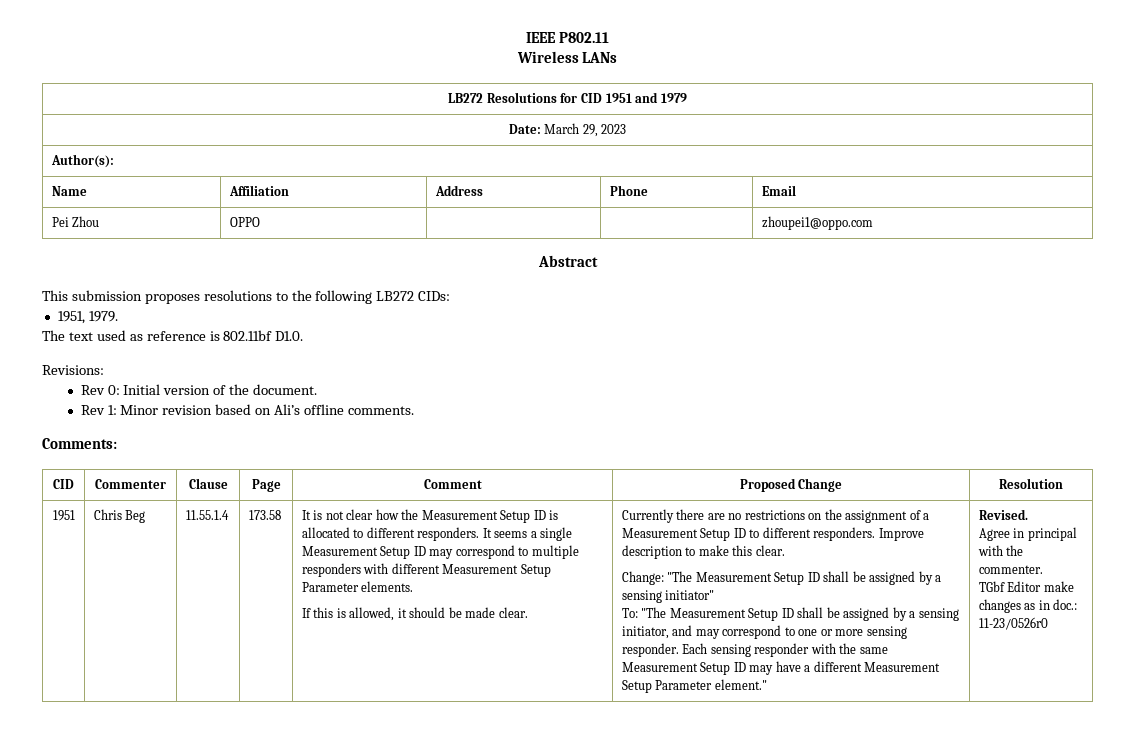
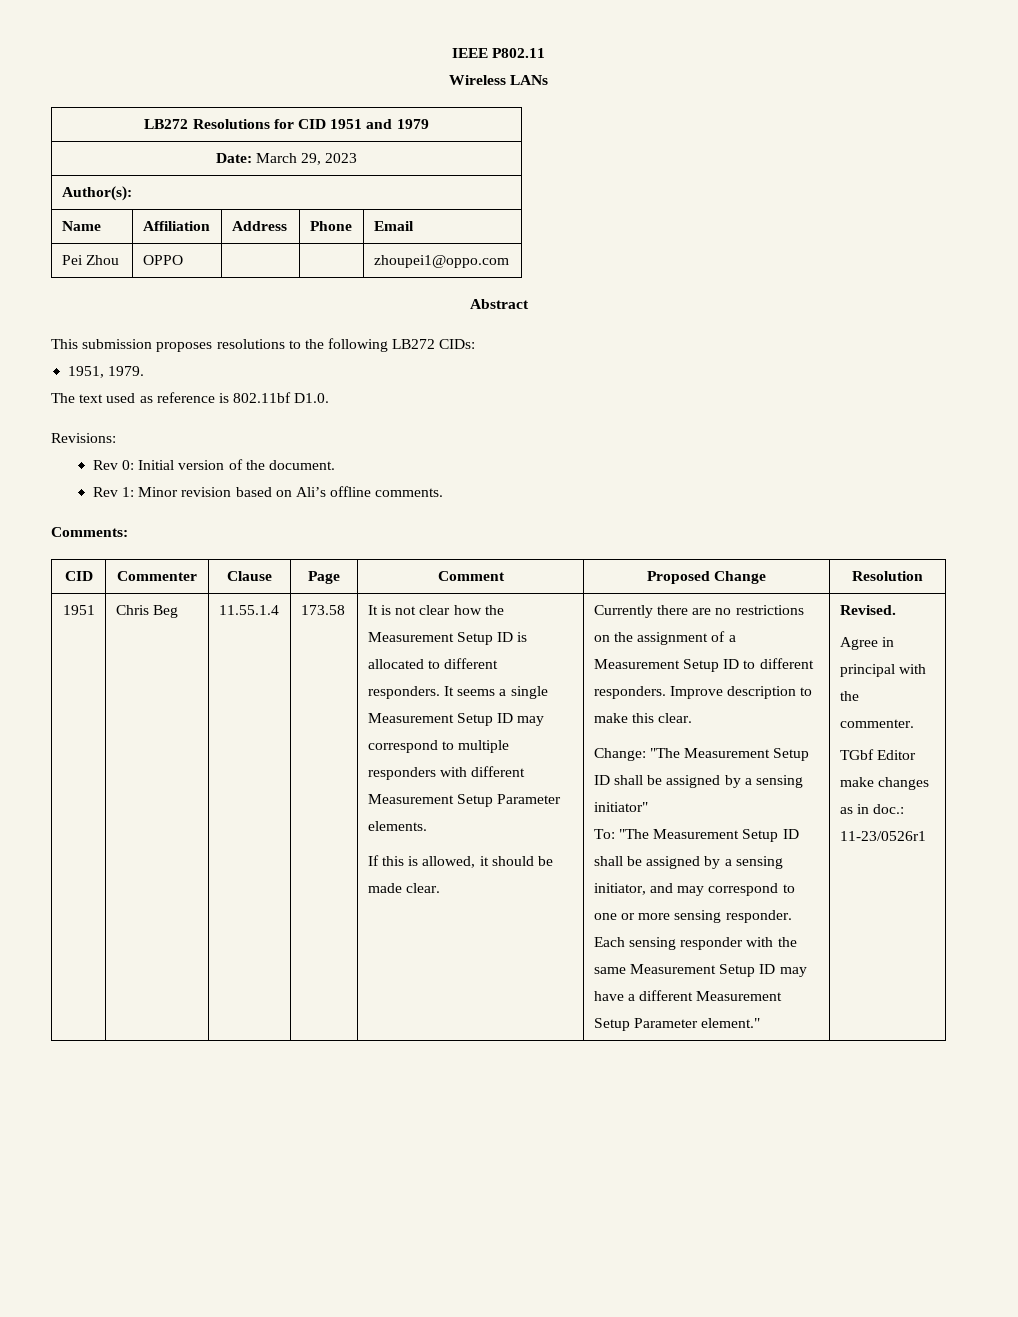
- TGbf Editor make changes as in doc.: 11-23/0526r0
+ TGbf Editor make changes as in doc.: 11-23/0526r1

